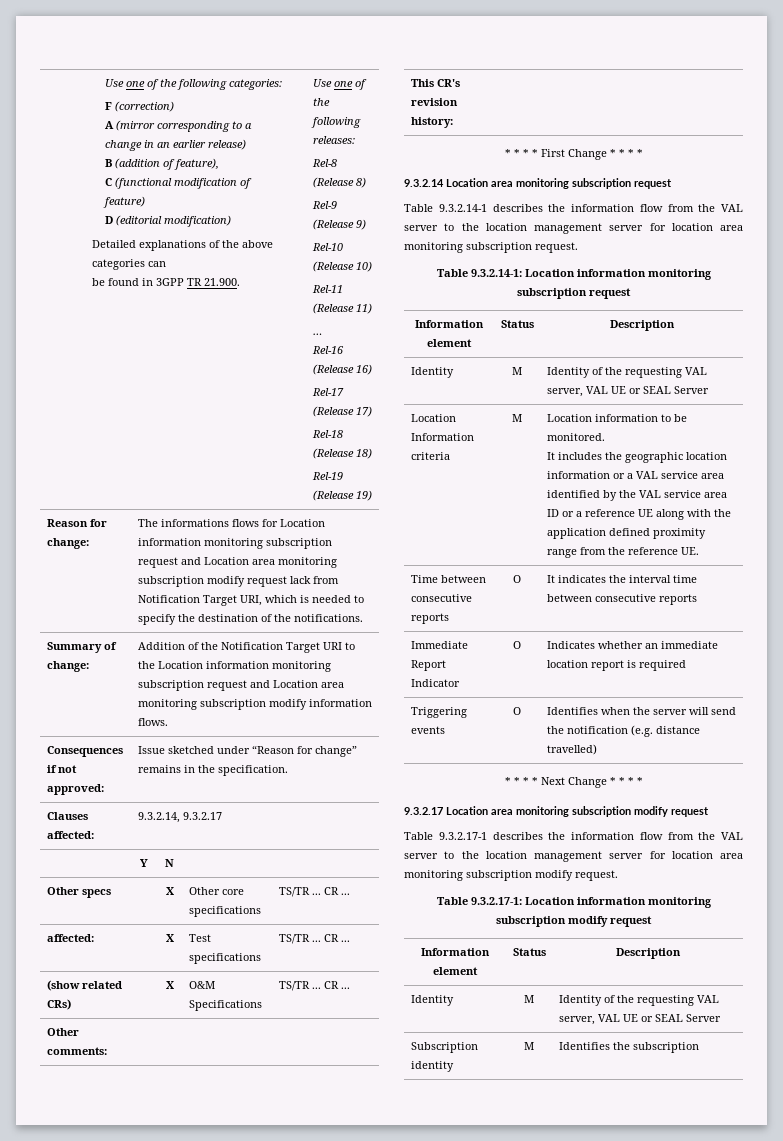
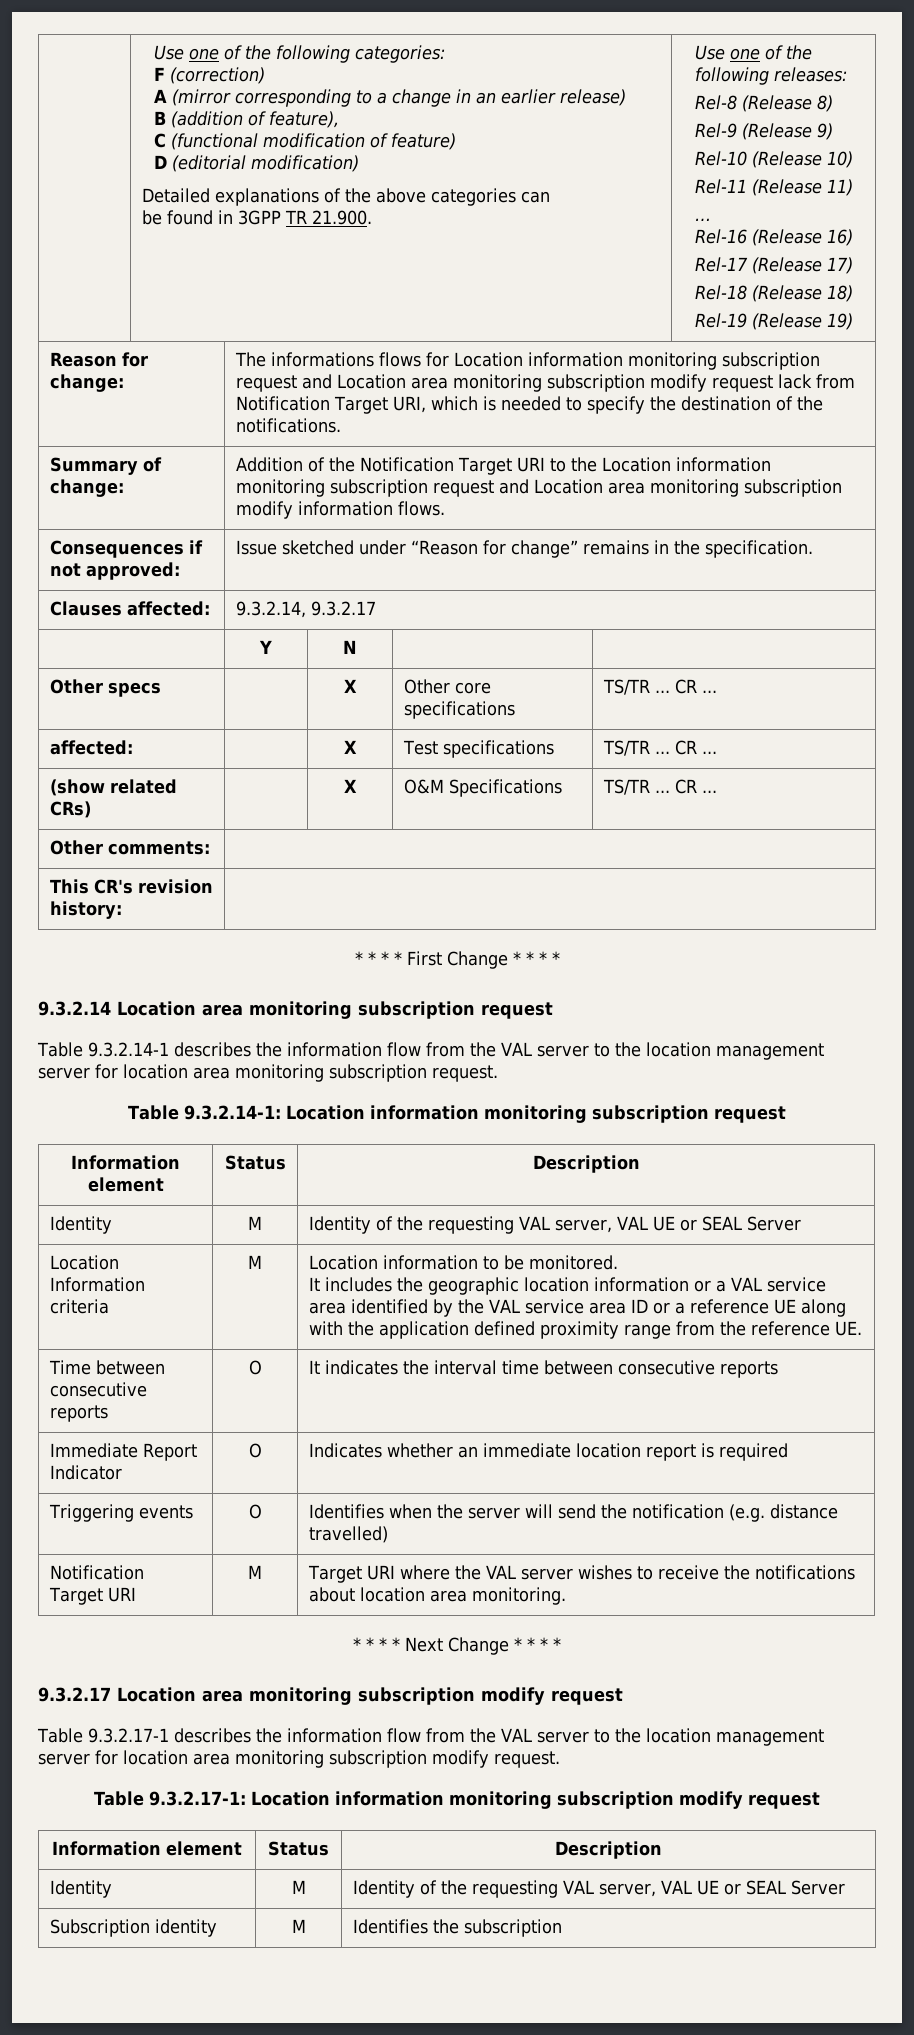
+ Notification Target URI | M | Target URI where the VAL server wishes to receive the notifications about location area monitoring.

